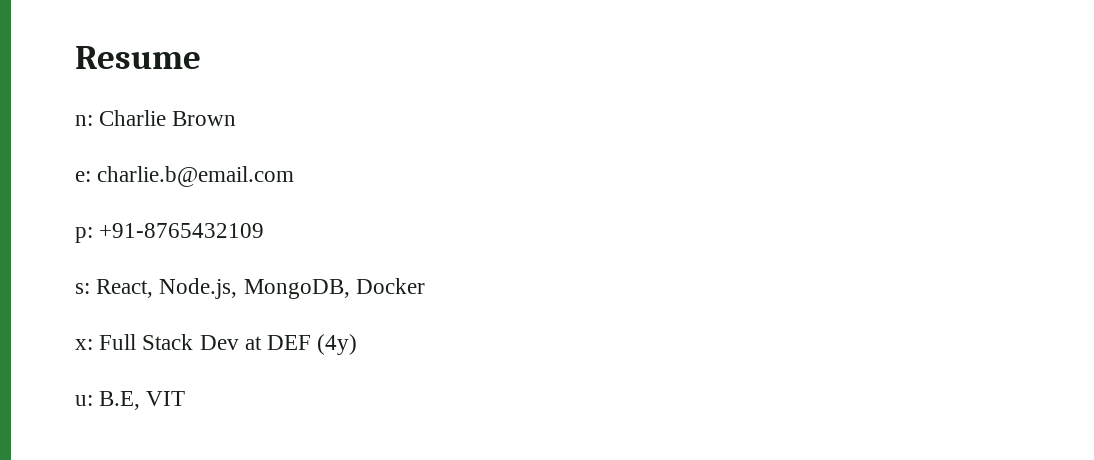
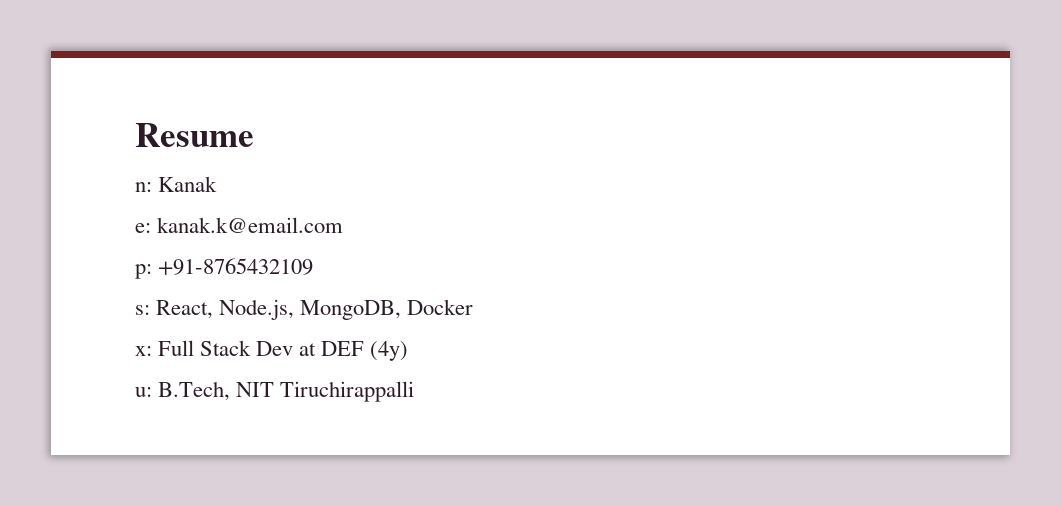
- n: Charlie Brown
+ n: Kanak
- e: charlie.b@email.com
+ e: kanak.k@email.com
- u: B.E, VIT
+ u: B.Tech, NIT Tiruchirappalli

